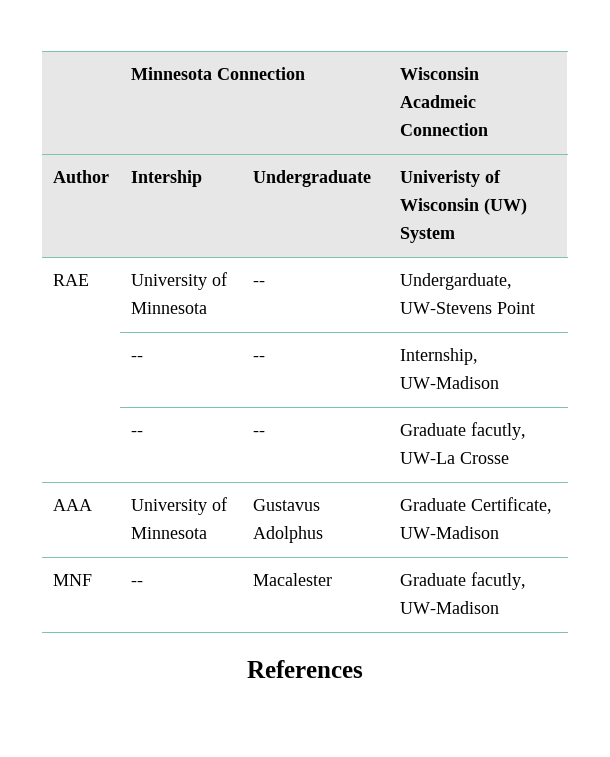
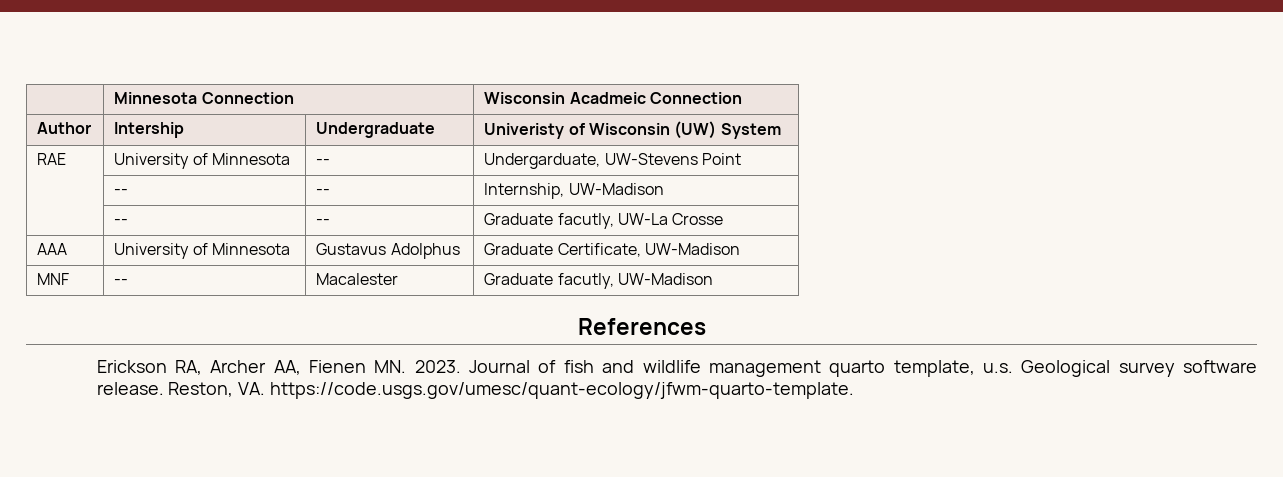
+ Erickson RA, Archer AA, Fienen MN. 2023. Journal of fish and wildlife management quarto template, u.s. Geological survey software release. Reston, VA. https://code.usgs.gov/umesc/quant-ecology/jfwm-quarto-template.

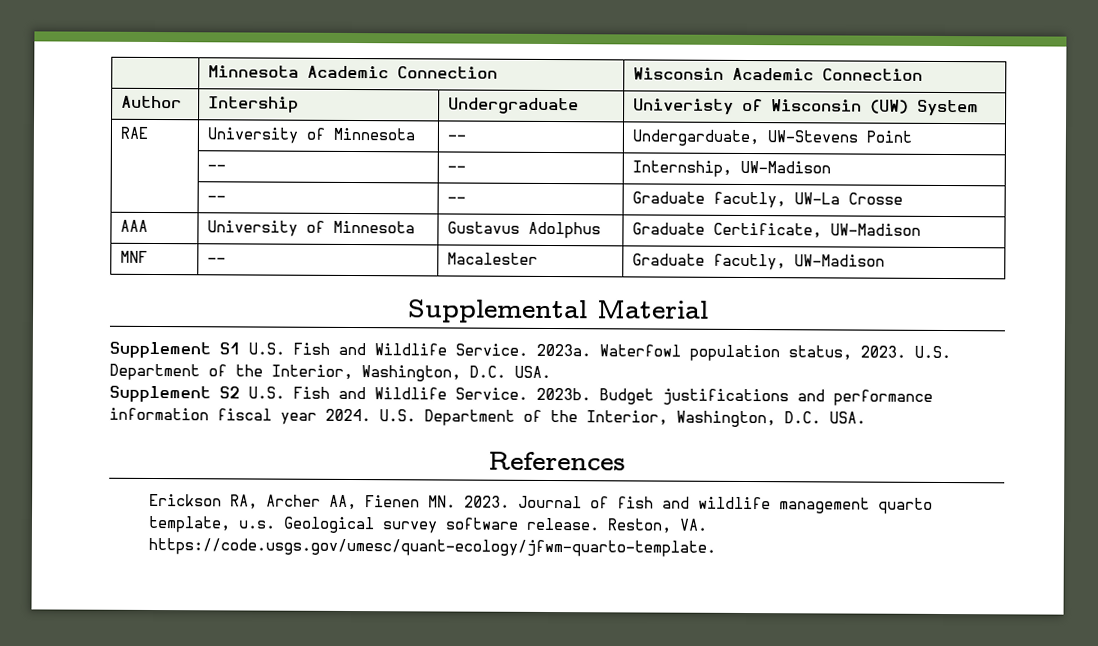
- | Minnesota Connection | Wisconsin Acadmeic Connection
+ | Minnesota Academic Connection | Wisconsin Academic Connection
+ Supplemental Material
+ Supplement S1 U.S. Fish and Wildlife Service. 2023a. Waterfowl population status, 2023. U.S. Department of the Interior, Washington, D.C. USA.
+ Supplement S2 U.S. Fish and Wildlife Service. 2023b. Budget justifications and performance information fiscal year 2024. U.S. Department of the Interior, Washington, D.C. USA.

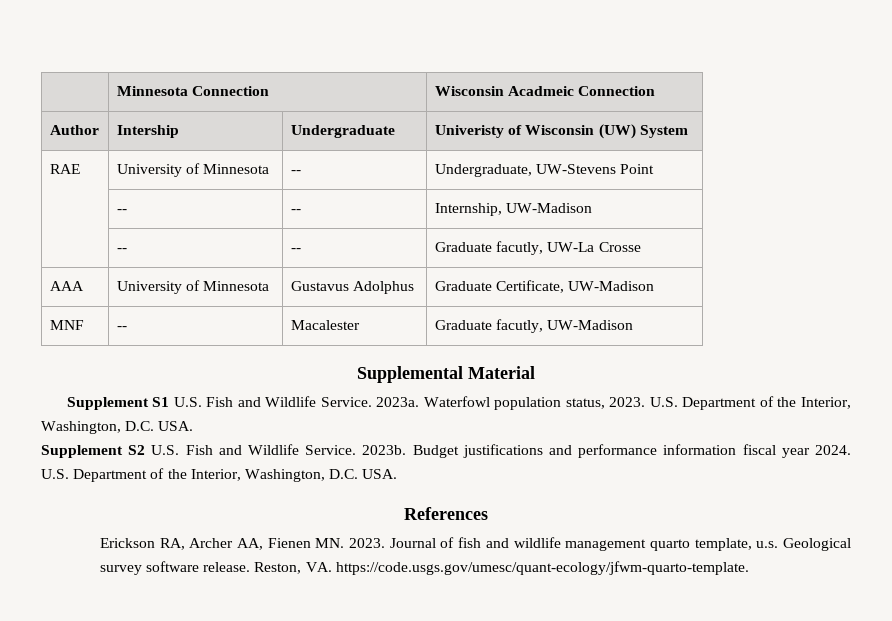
- | Minnesota Academic Connection | Wisconsin Academic Connection
+ | Minnesota Connection | Wisconsin Acadmeic Connection
- RAE | University of Minnesota | -- | Undergarduate, UW-Stevens Point
+ RAE | University of Minnesota | -- | Undergraduate, UW-Stevens Point

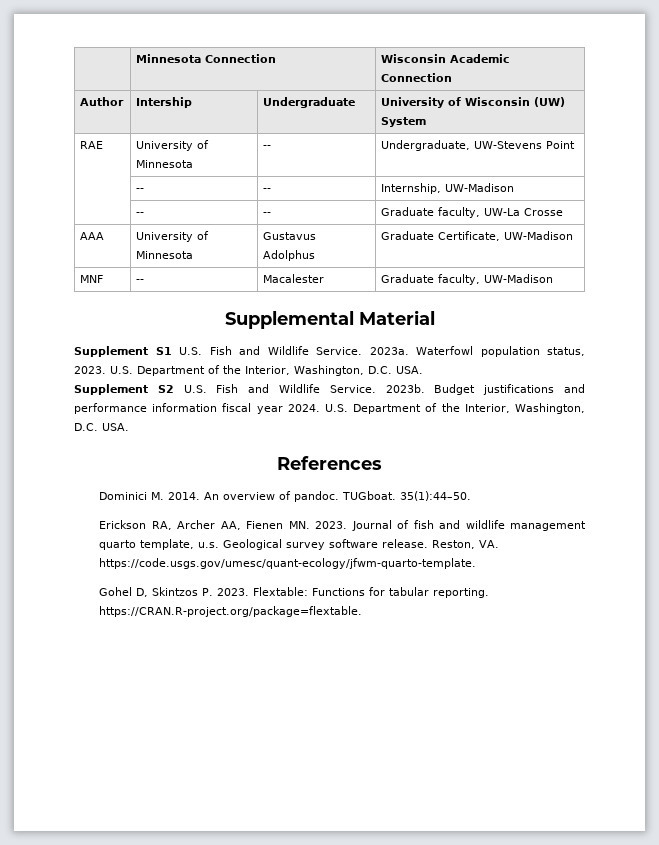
- | Minnesota Connection | Wisconsin Acadmeic Connection
+ | Minnesota Connection | Wisconsin Academic Connection
- Author | Intership | Undergraduate | Univeristy of Wisconsin (UW) System
+ Author | Intership | Undergraduate | University of Wisconsin (UW) System
- | -- | -- | Graduate facutly, UW-La Crosse
+ | -- | -- | Graduate faculty, UW-La Crosse
- MNF | -- | Macalester | Graduate facutly, UW-Madison
+ MNF | -- | Macalester | Graduate faculty, UW-Madison
+ Dominici M. 2014. An overview of pandoc. TUGboat. 35(1):44–50.
+ Gohel D, Skintzos P. 2023. Flextable: Functions for tabular reporting. https://CRAN.R-project.org/package=flextable.

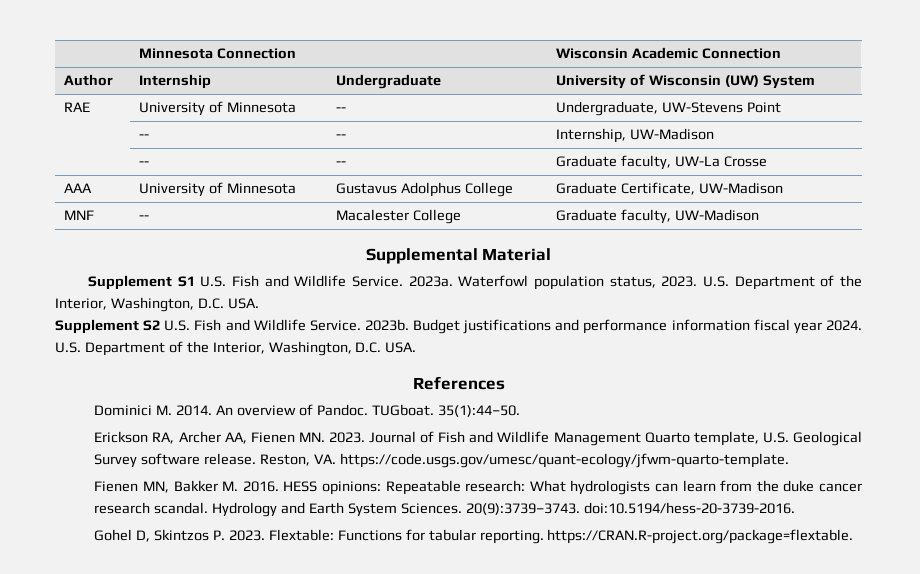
- Author | Intership | Undergraduate | University of Wisconsin (UW) System
+ Author | Internship | Undergraduate | University of Wisconsin (UW) System
- AAA | University of Minnesota | Gustavus Adolphus | Graduate Certificate, UW-Madison
+ AAA | University of Minnesota | Gustavus Adolphus College | Graduate Certificate, UW-Madison
- MNF | -- | Macalester | Graduate faculty, UW-Madison
+ MNF | -- | Macalester College | Graduate faculty, UW-Madison
- An overview of pandoc.
+ An overview of Pandoc.
- Journal of fish and wildlife management quarto template, u.s. Geological survey software release.
+ Journal of Fish and Wildlife Management Quarto template, U.S. Geological Survey software release.
+ Fienen MN, Bakker M. 2016. HESS opinions: Repeatable research: What hydrologists can learn from the duke cancer research scandal. Hydrology and Earth System Sciences. 20(9):3739–3743. doi:10.5194/hess-20-3739-2016.

